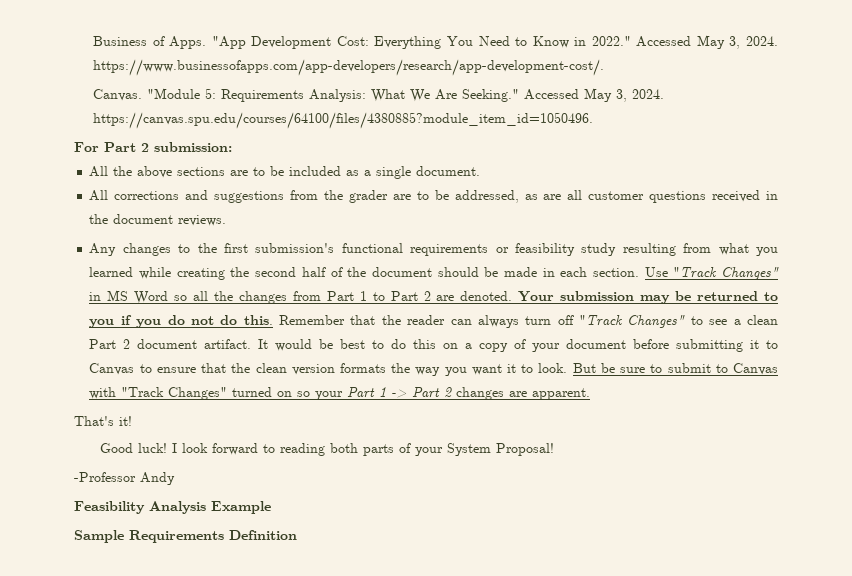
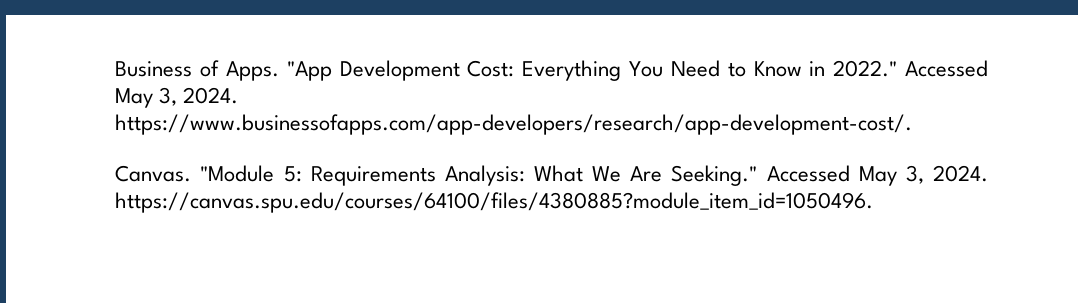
- For Part 2 submission:
- All the above sections are to be included as a single document.
- All corrections and suggestions from the grader are to be addressed, as are all customer questions received in the document reviews.
- Any changes to the first submission's functional requirements or feasibility study resulting from what you learned while creating the second half of the document should be made in each section. Use "Track Changes" in MS Word so all the changes from Part 1 to Part 2 are denoted. Your submission may be returned to you if you do not do this. Remember that the reader can always turn off "Track Changes" to see a clean Part 2 document artifact. It would be best to do this on a copy of your document before submitting it to Canvas to ensure that the clean version formats the way you want it to look. But be sure to submit to Canvas with "Track Changes" turned on so your Part 1 -> Part 2 changes are apparent.
- That's it!
- Good luck! I look forward to reading both parts of your System Proposal!
- -Professor Andy
- Feasibility Analysis Example
- Sample Requirements Definition

